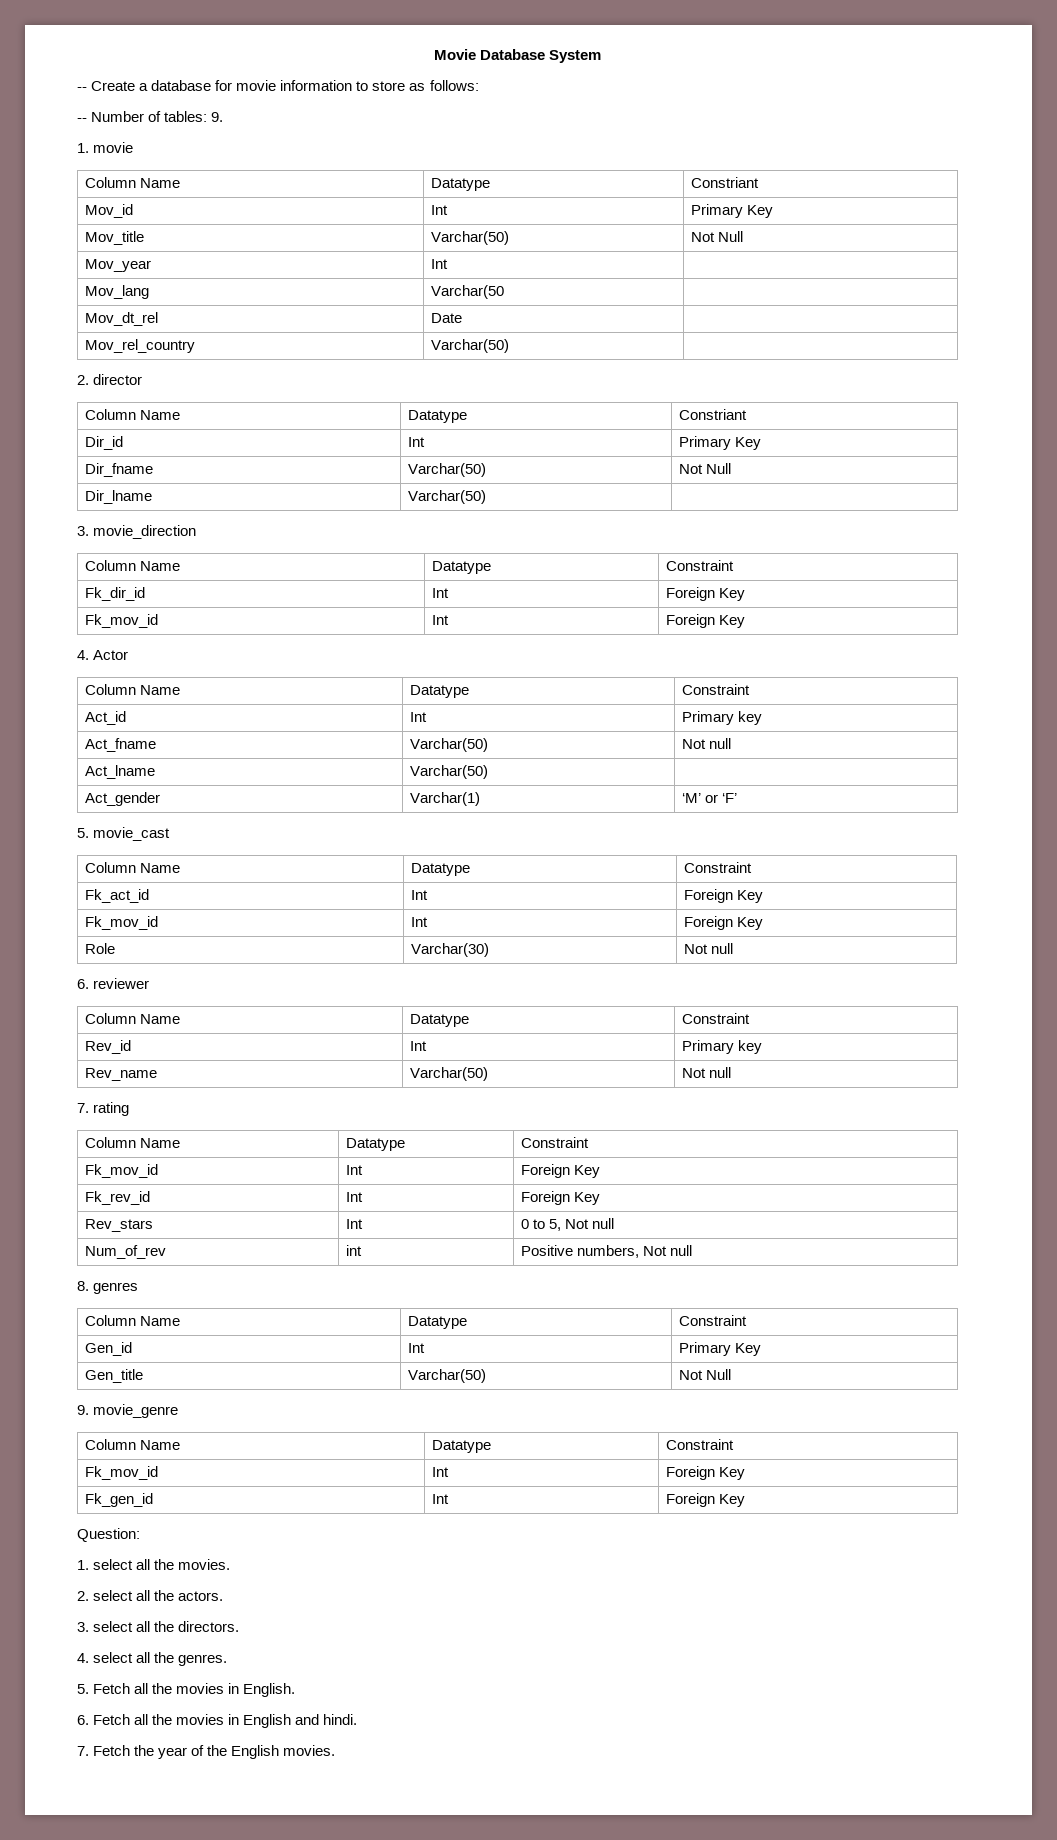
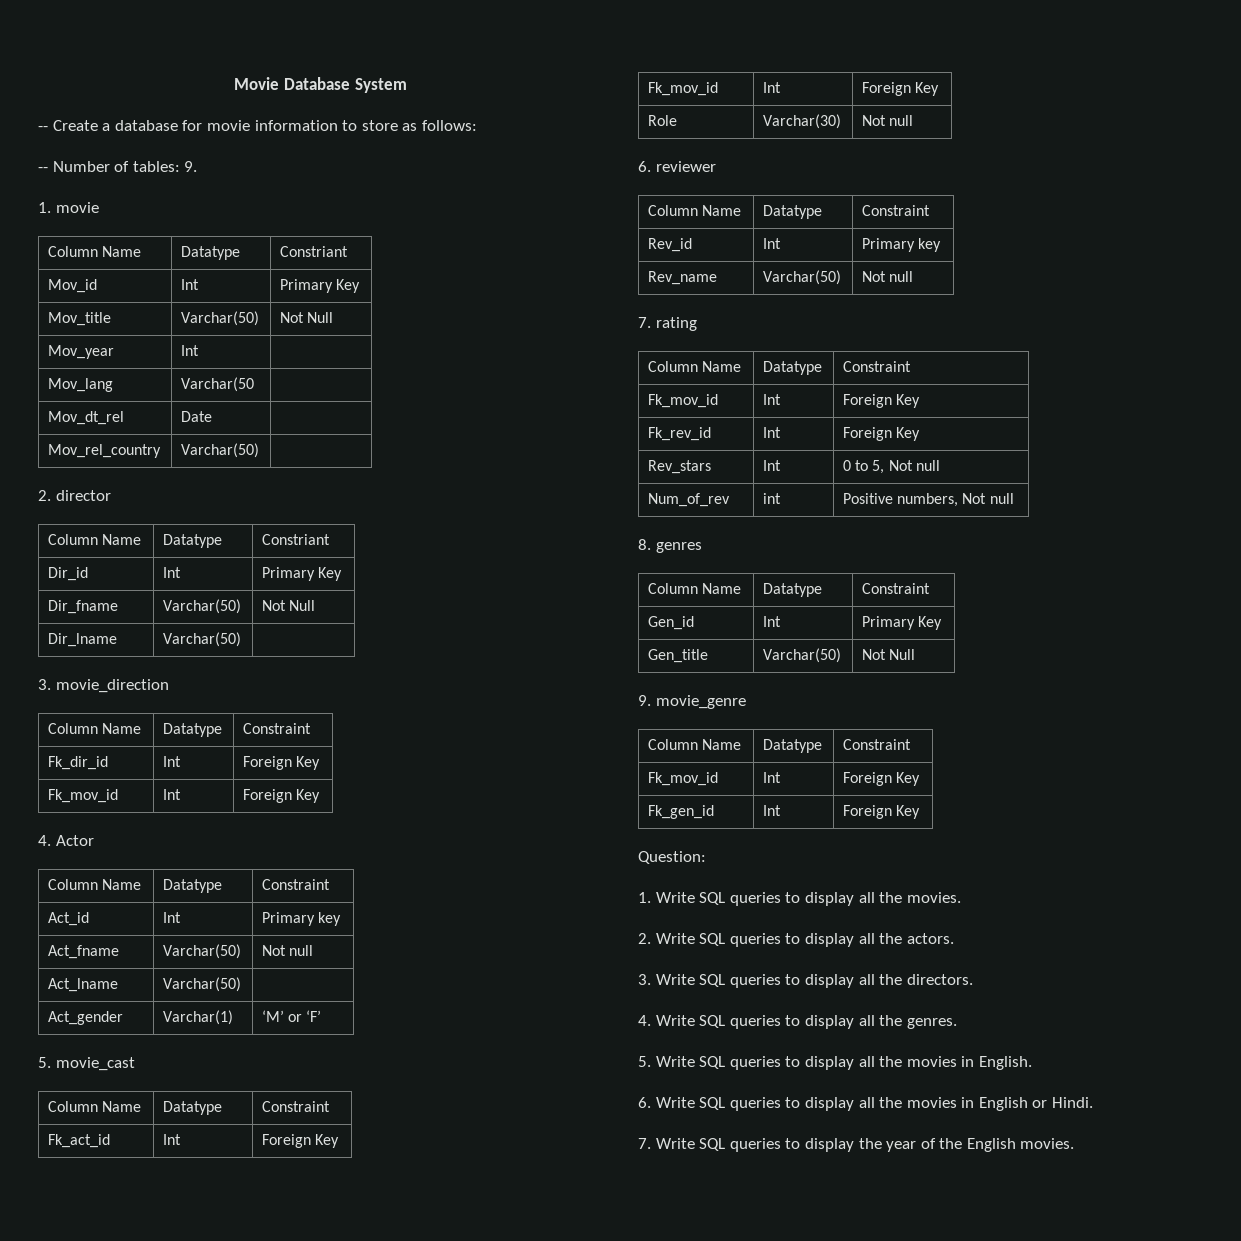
- 1. select all the movies.
+ 1. Write SQL queries to display all the movies.
- 2. select all the actors.
+ 2. Write SQL queries to display all the actors.
- 3. select all the directors.
+ 3. Write SQL queries to display all the directors.
- 4. select all the genres.
+ 4. Write SQL queries to display all the genres.
- 5. Fetch all the movies in English.
+ 5. Write SQL queries to display all the movies in English.
- 6. Fetch all the movies in English and hindi.
- 7. Fetch the year of the English movies.
+ 6. Write SQL queries to display all the movies in English or Hindi.
+ 7. Write SQL queries to display the year of the English movies.

